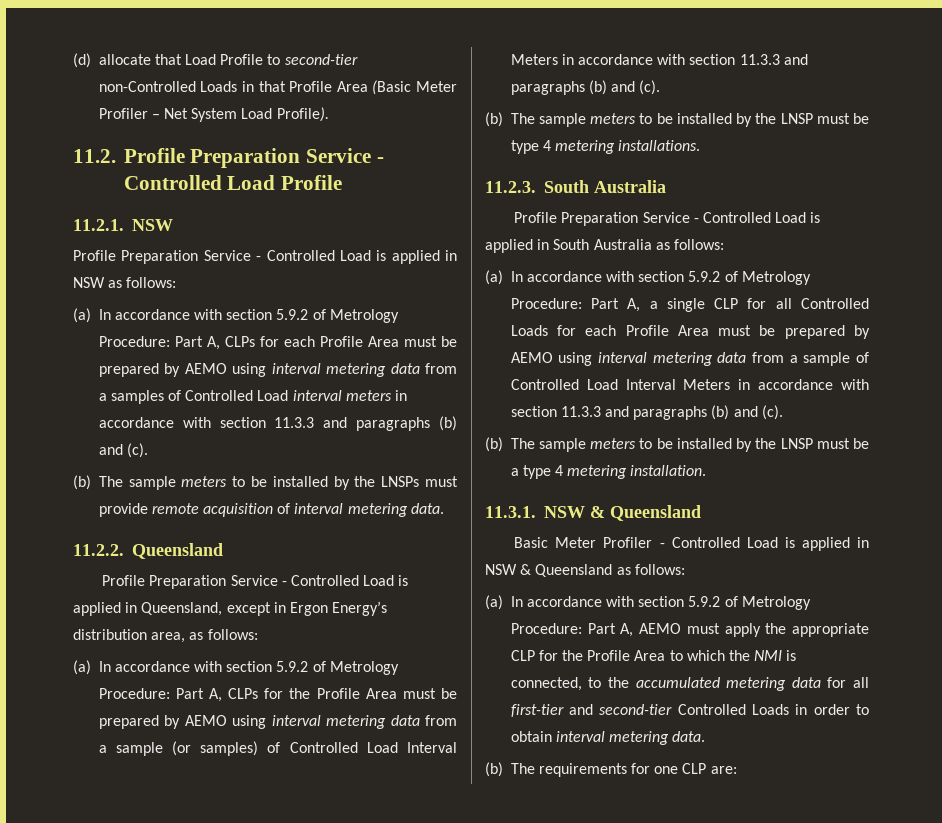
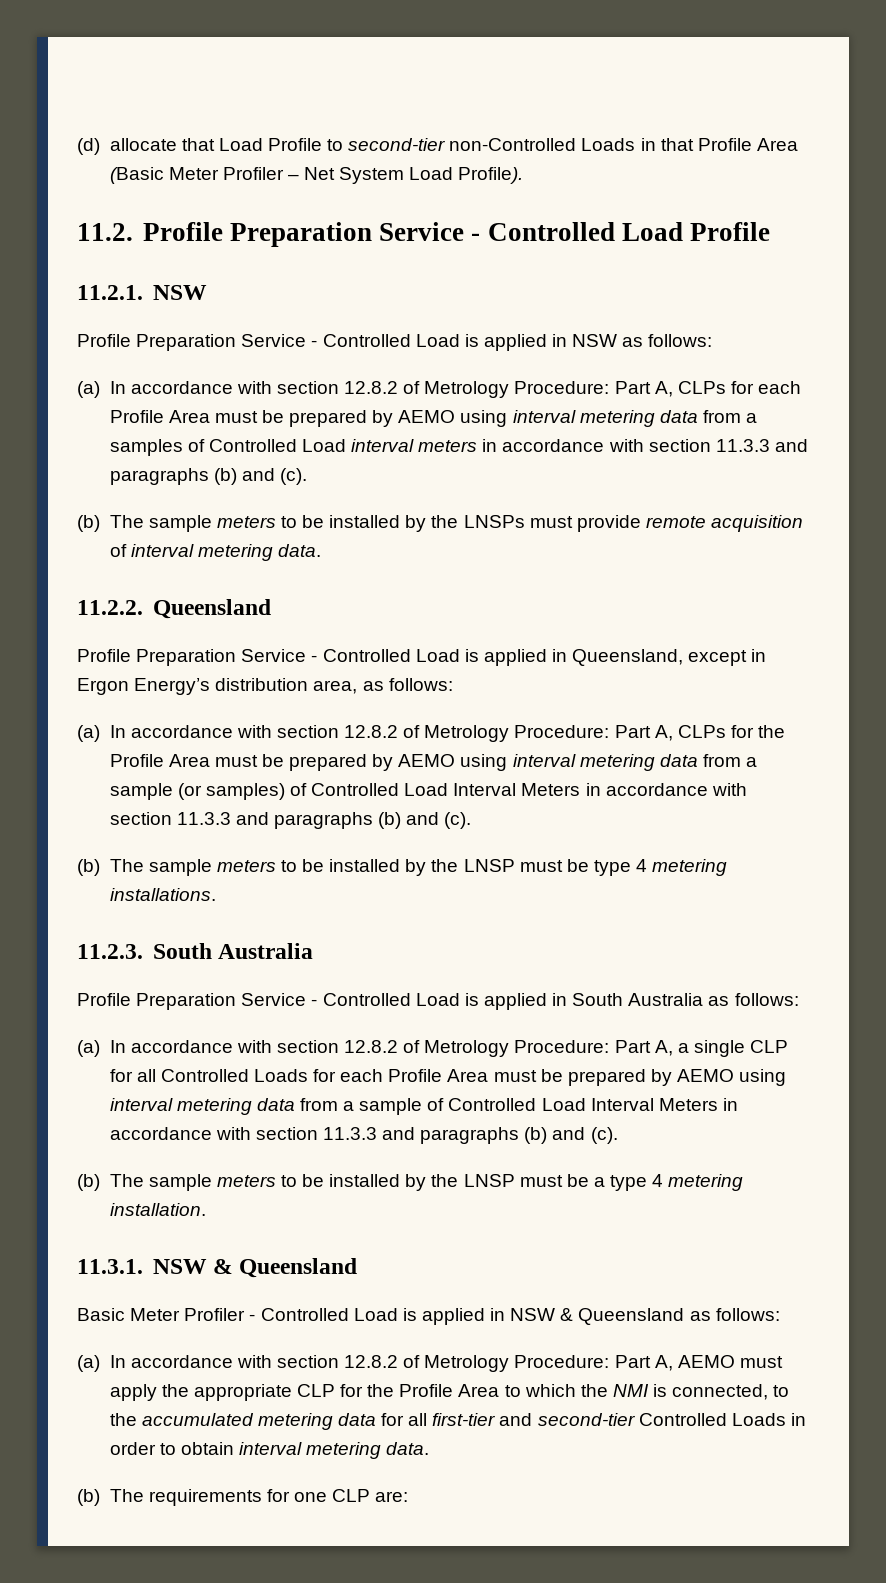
- (a) In accordance with section 5.9.2 of Metrology Procedure: Part A, CLPs for each Profile Area must be prepared by AEMO using interval metering data from a samples of Controlled Load interval meters in accordance with section 11.3.3 and paragraphs (b) and (c).
+ (a) In accordance with section 12.8.2 of Metrology Procedure: Part A, CLPs for each Profile Area must be prepared by AEMO using interval metering data from a samples of Controlled Load interval meters in accordance with section 11.3.3 and paragraphs (b) and (c).
- (a) In accordance with section 5.9.2 of Metrology Procedure: Part A, CLPs for the Profile Area must be prepared by AEMO using interval metering data from a sample (or samples) of Controlled Load Interval Meters in accordance with section 11.3.3 and paragraphs (b) and (c).
+ (a) In accordance with section 12.8.2 of Metrology Procedure: Part A, CLPs for the Profile Area must be prepared by AEMO using interval metering data from a sample (or samples) of Controlled Load Interval Meters in accordance with section 11.3.3 and paragraphs (b) and (c).
- (a) In accordance with section 5.9.2 of Metrology Procedure: Part A, a single CLP for all Controlled Loads for each Profile Area must be prepared by AEMO using interval metering data from a sample of Controlled Load Interval Meters in accordance with section 11.3.3 and paragraphs (b) and (c).
+ (a) In accordance with section 12.8.2 of Metrology Procedure: Part A, a single CLP for all Controlled Loads for each Profile Area must be prepared by AEMO using interval metering data from a sample of Controlled Load Interval Meters in accordance with section 11.3.3 and paragraphs (b) and (c).
- (a) In accordance with section 5.9.2 of Metrology Procedure: Part A, AEMO must apply the appropriate CLP for the Profile Area to which the NMI is connected, to the accumulated metering data for all first-tier and second-tier Controlled Loads in order to obtain interval metering data.
+ (a) In accordance with section 12.8.2 of Metrology Procedure: Part A, AEMO must apply the appropriate CLP for the Profile Area to which the NMI is connected, to the accumulated metering data for all first-tier and second-tier Controlled Loads in order to obtain interval metering data.

